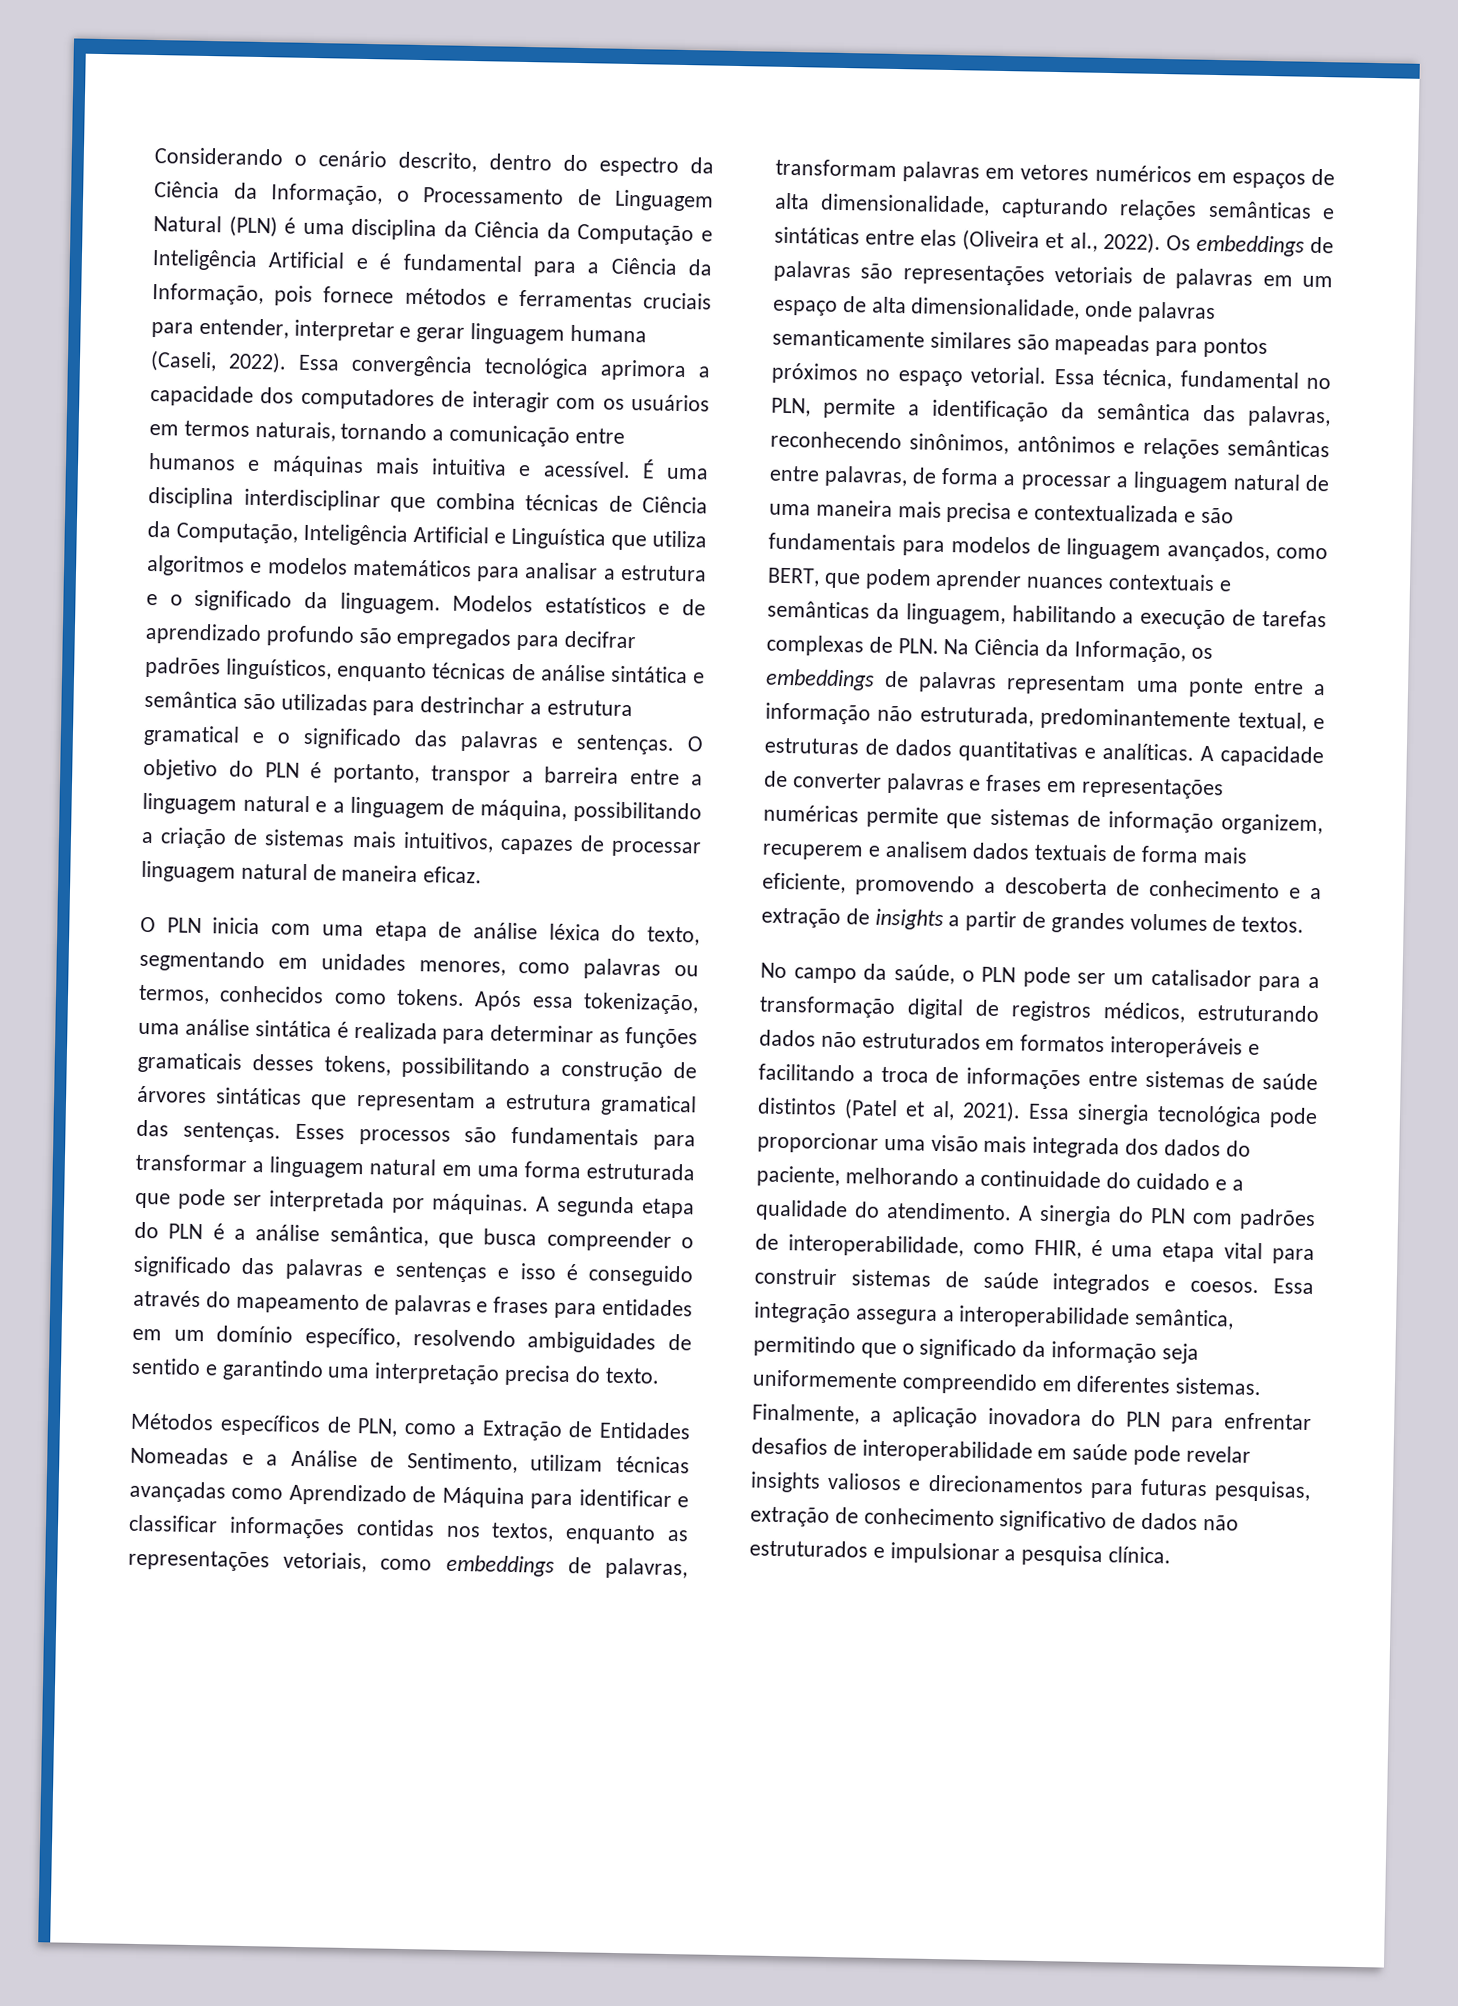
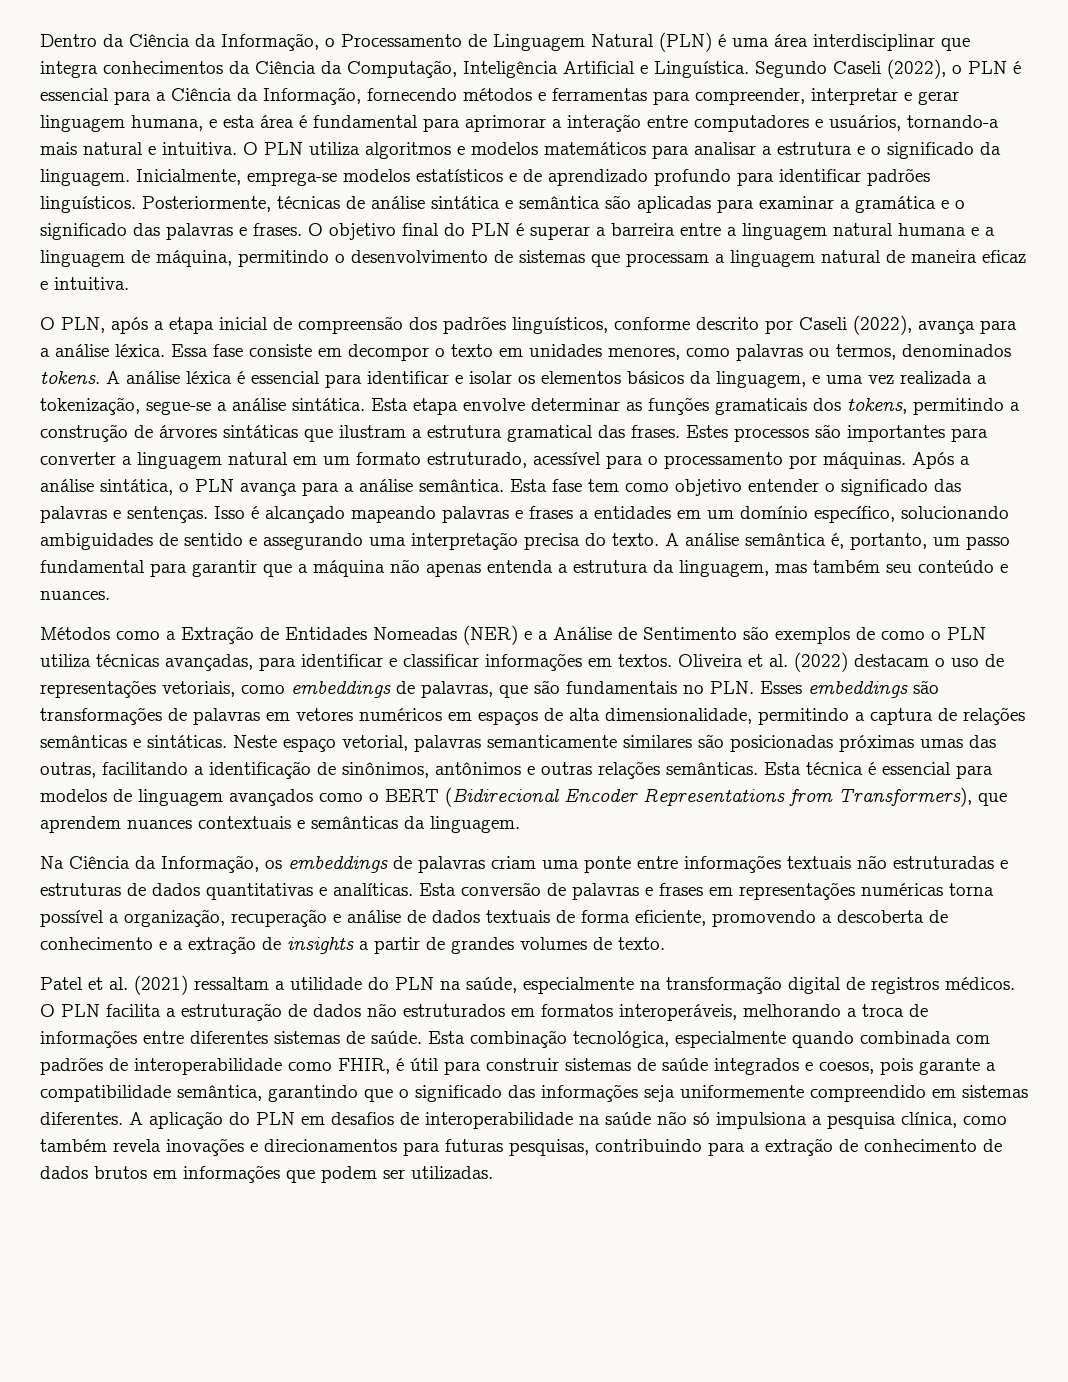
- Considerando o cenário descrito, dentro do espectro da Ciência da Informação, o Processamento de Linguagem Natural (PLN) é uma disciplina da Ciência da Computação e Inteligência Artificial e é fundamental para a Ciência da Informação, pois fornece métodos e ferramentas cruciais para entender, interpretar e gerar linguagem humana (Caseli, 2022). Essa convergência tecnológica aprimora a capacidade dos computadores de interagir com os usuários em termos naturais, tornando a comunicação entre humanos e máquinas mais intuitiva e acessível. É uma disciplina interdisciplinar que combina técnicas de Ciência da Computação, Inteligência Artificial e Linguística que utiliza algoritmos e modelos matemáticos para analisar a estrutura e o significado da linguagem.
+ Dentro da Ciência da Informação, o Processamento de Linguagem Natural (PLN) é uma área interdisciplinar que integra conhecimentos da Ciência da Computação, Inteligência Artificial e Linguística. Segundo Caseli (2022), o PLN é essencial para a Ciência da Informação, fornecendo métodos e ferramentas para compreender, interpretar e gerar linguagem humana, e esta área é fundamental para aprimorar a interação entre computadores e usuários, tornando-a mais natural e intuitiva. O PLN utiliza algoritmos e modelos matemáticos para analisar a estrutura e o significado da linguagem.
- Modelos estatísticos e de aprendizado profundo são empregados para decifrar padrões linguísticos, enquanto técnicas de análise sintática e semântica são utilizadas para destrinchar a estrutura gramatical e o significado das palavras e sentenças.
+ Inicialmente, emprega-se modelos estatísticos e de aprendizado profundo para identificar padrões linguísticos. Posteriormente, técnicas de análise sintática e semântica são aplicadas para examinar a gramática e o significado das palavras e frases.
- O objetivo do PLN é portanto, transpor a barreira entre a linguagem natural e a linguagem de máquina, possibilitando a criação de sistemas mais intuitivos, capazes de processar linguagem natural de maneira eficaz.
- O PLN inicia com uma etapa de análise léxica do texto, segmentando em unidades menores, como palavras ou termos, conhecidos como tokens. Após essa tokenização, uma análise sintática é realizada para determinar as funções gramaticais desses tokens, possibilitando a construção de árvores sintáticas que representam a estrutura gramatical das sentenças. Esses processos são fundamentais para transformar a linguagem natural em uma forma estruturada que pode ser interpretada por máquinas. A segunda etapa do PLN é a análise semântica, que busca compreender o significado das palavras e sentenças e isso é conseguido através do mapeamento de palavras e frases para entidades em um domínio específico, resolvendo ambiguidades de sentido e garantindo uma interpretação precisa do texto.
- Métodos específicos de PLN, como a Extração de Entidades Nomeadas e a Análise de Sentimento, utilizam técnicas avançadas como Aprendizado de Máquina para identificar e classificar informações contidas nos textos, enquanto as representações vetoriais, como embeddings de palavras, transformam palavras em vetores numéricos em espaços de alta dimensionalidade, capturando relações semânticas e sintáticas entre elas (Oliveira et al., 2022). Os embeddings de palavras são representações vetoriais de palavras em um espaço de alta dimensionalidade, onde palavras semanticamente similares são mapeadas para pontos próximos no espaço vetorial. Essa técnica, fundamental no PLN, permite a identificação da semântica das palavras, reconhecendo sinônimos, antônimos e relações semânticas entre palavras, de forma a processar a linguagem natural de uma maneira mais precisa e contextualizada e são fundamentais para modelos de linguagem avançados, como BERT, que podem aprender nuances contextuais e semânticas da linguagem, habilitando a execução de tarefas complexas de PLN. Na Ciência da Informação, os embeddings de palavras representam uma ponte entre a informação não estruturada, predominantemente textual, e estruturas de dados quantitativas e analíticas.
+ O objetivo final do PLN é superar a barreira entre a linguagem natural humana e a linguagem de máquina, permitindo o desenvolvimento de sistemas que processam a linguagem natural de maneira eficaz e intuitiva.
+ O PLN, após a etapa inicial de compreensão dos padrões linguísticos, conforme descrito por Caseli (2022), avança para a análise léxica. Essa fase consiste em decompor o texto em unidades menores, como palavras ou termos, denominados tokens. A análise léxica é essencial para identificar e isolar os elementos básicos da linguagem, e uma vez realizada a tokenização, segue-se a análise sintática. Esta etapa envolve determinar as funções gramaticais dos tokens, permitindo a construção de árvores sintáticas que ilustram a estrutura gramatical das frases. Estes processos são importantes para converter a linguagem natural em um formato estruturado, acessível para o processamento por máquinas. Após a análise sintática, o PLN avança para a análise semântica. Esta fase tem como objetivo entender o significado das palavras e sentenças. Isso é alcançado mapeando palavras e frases a entidades em um domínio específico, solucionando ambiguidades de sentido e assegurando uma interpretação precisa do texto. A análise semântica é, portanto, um passo fundamental para garantir que a máquina não apenas entenda a estrutura da linguagem, mas também seu conteúdo e nuances.
+ Métodos como a Extração de Entidades Nomeadas (NER) e a Análise de Sentimento são exemplos de como o PLN utiliza técnicas avançadas, para identificar e classificar informações em textos. Oliveira et al. (2022) destacam o uso de representações vetoriais, como embeddings de palavras, que são fundamentais no PLN. Esses embeddings são transformações de palavras em vetores numéricos em espaços de alta dimensionalidade, permitindo a captura de relações semânticas e sintáticas. Neste espaço vetorial, palavras semanticamente similares são posicionadas próximas umas das outras, facilitando a identificação de sinônimos, antônimos e outras relações semânticas. Esta técnica é essencial para modelos de linguagem avançados como o BERT (Bidirecional Encoder Representations from Transformers), que aprendem nuances contextuais e semânticas da linguagem.
+ Na Ciência da Informação, os embeddings de palavras criam uma ponte entre informações textuais não estruturadas e estruturas de dados quantitativas e analíticas.
- A capacidade de converter palavras e frases em representações numéricas permite que sistemas de informação organizem, recuperem e analisem dados textuais de forma mais eficiente, promovendo a descoberta de conhecimento e a extração de insights a partir de grandes volumes de textos.
- No campo da saúde, o PLN pode ser um catalisador para a transformação digital de registros médicos, estruturando dados não estruturados em formatos interoperáveis e facilitando a troca de informações entre sistemas de saúde distintos (Patel et al, 2021). Essa sinergia tecnológica pode proporcionar uma visão mais integrada dos dados do paciente, melhorando a continuidade do cuidado e a qualidade do atendimento. A sinergia do PLN com padrões de interoperabilidade, como FHIR, é uma etapa vital para construir sistemas de saúde integrados e coesos. Essa integração assegura a interoperabilidade semântica, permitindo que o significado da informação seja uniformemente compreendido em diferentes sistemas. Finalmente, a aplicação inovadora do PLN para enfrentar desafios de interoperabilidade em saúde pode revelar insights valiosos e direcionamentos para futuras pesquisas, extração de conhecimento significativo de dados não estruturados e impulsionar a pesquisa clínica.
+ Esta conversão de palavras e frases em representações numéricas torna possível a organização, recuperação e análise de dados textuais de forma eficiente, promovendo a descoberta de conhecimento e a extração de insights a partir de grandes volumes de texto.
+ Patel et al. (2021) ressaltam a utilidade do PLN na saúde, especialmente na transformação digital de registros médicos. O PLN facilita a estruturação de dados não estruturados em formatos interoperáveis, melhorando a troca de informações entre diferentes sistemas de saúde. Esta combinação tecnológica, especialmente quando combinada com padrões de interoperabilidade como FHIR, é útil para construir sistemas de saúde integrados e coesos, pois garante a compatibilidade semântica, garantindo que o significado das informações seja uniformemente compreendido em sistemas diferentes. A aplicação do PLN em desafios de interoperabilidade na saúde não só impulsiona a pesquisa clínica, como também revela inovações e direcionamentos para futuras pesquisas, contribuindo para a extração de conhecimento de dados brutos em informações que podem ser utilizadas.

